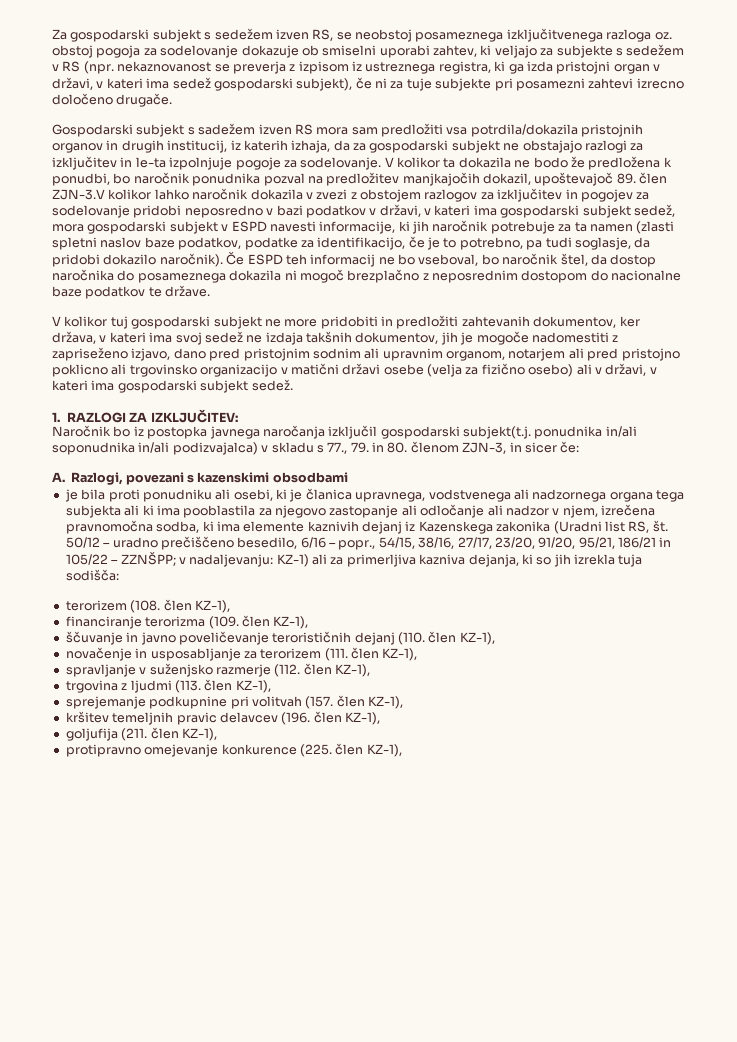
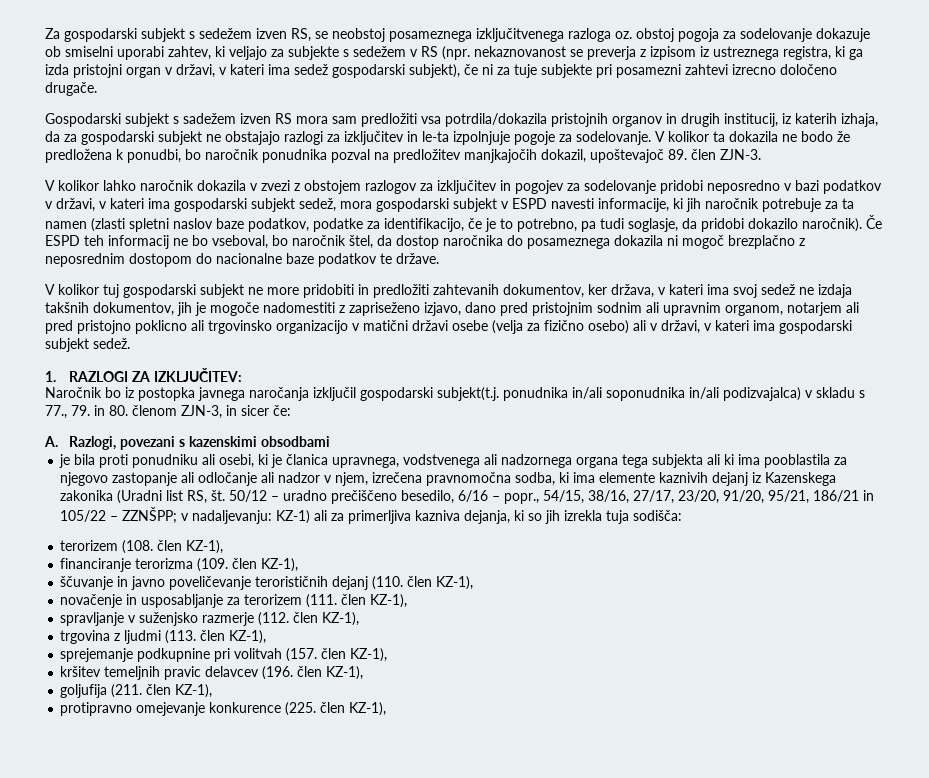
- V kolikor ta dokazila ne bodo že predložena k ponudbi, bo naročnik ponudnika pozval na predložitev manjkajočih dokazil, upoštevajoč 89. člen ZJN-3.V kolikor lahko naročnik dokazila v zvezi z obstojem razlogov za izključitev in pogojev za sodelovanje pridobi neposredno v bazi podatkov v državi, v kateri ima gospodarski subjekt sedež, mora gospodarski subjekt v ESPD navesti informacije, ki jih naročnik potrebuje za ta namen (zlasti spletni naslov baze podatkov, podatke za identifikacijo, če je to potrebno, pa tudi soglasje, da pridobi dokazilo naročnik).
+ V kolikor ta dokazila ne bodo že predložena k ponudbi, bo naročnik ponudnika pozval na predložitev manjkajočih dokazil, upoštevajoč 89. člen ZJN-3.
+ V kolikor lahko naročnik dokazila v zvezi z obstojem razlogov za izključitev in pogojev za sodelovanje pridobi neposredno v bazi podatkov v državi, v kateri ima gospodarski subjekt sedež, mora gospodarski subjekt v ESPD navesti informacije, ki jih naročnik potrebuje za ta namen (zlasti spletni naslov baze podatkov, podatke za identifikacijo, če je to potrebno, pa tudi soglasje, da pridobi dokazilo naročnik).

